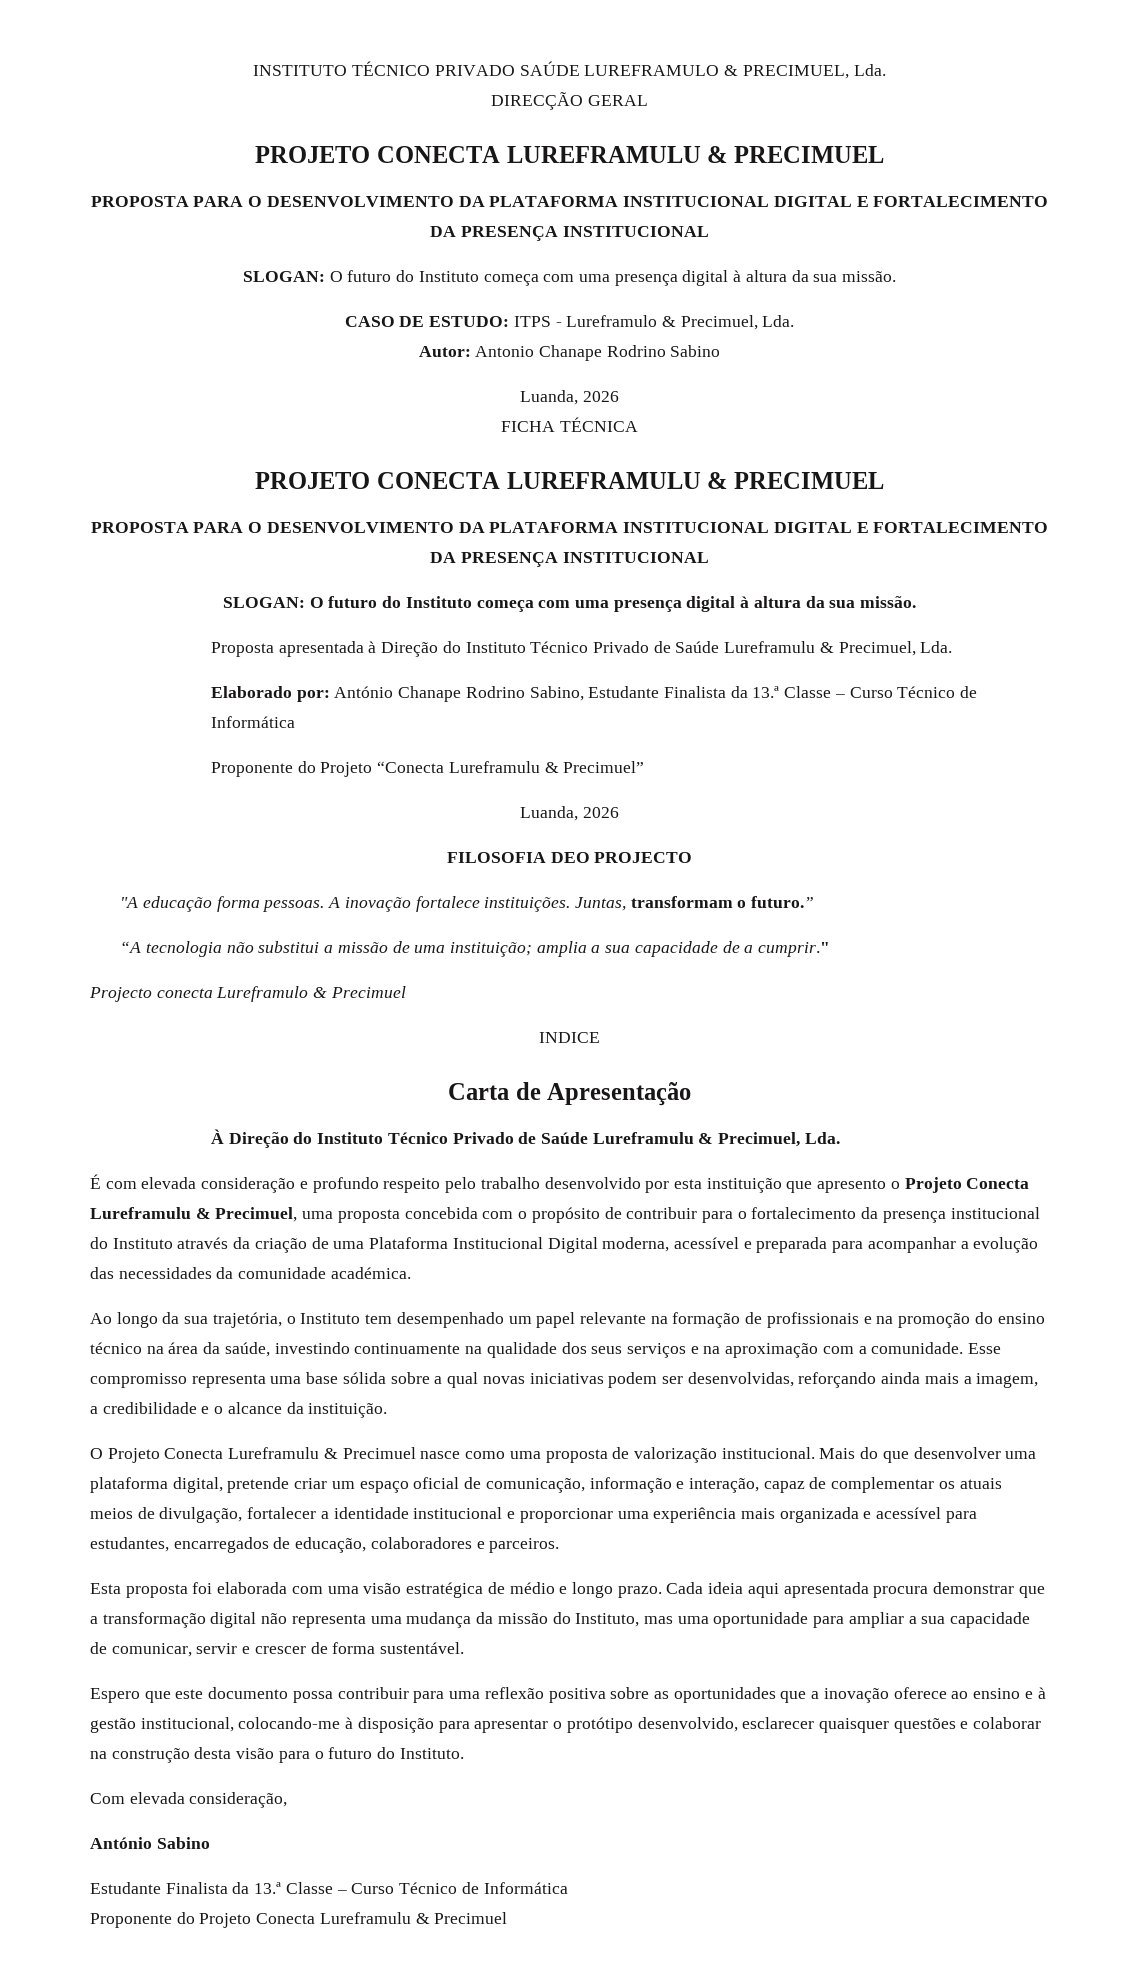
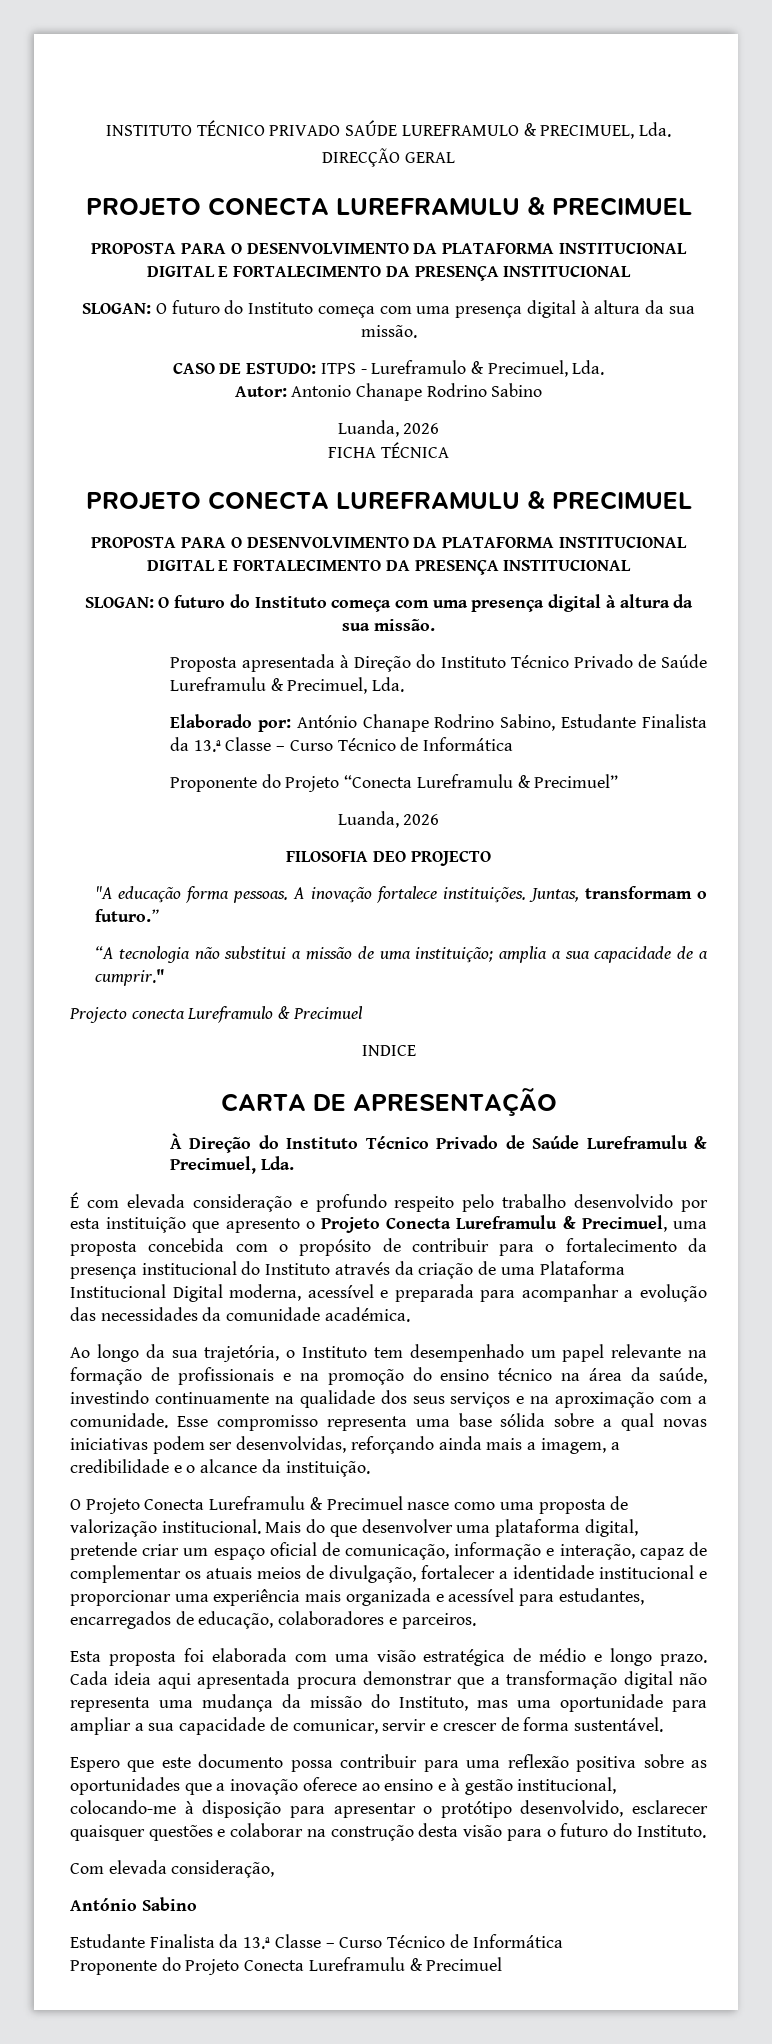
- Carta de Apresentação
+ CARTA DE APRESENTAÇÃO

